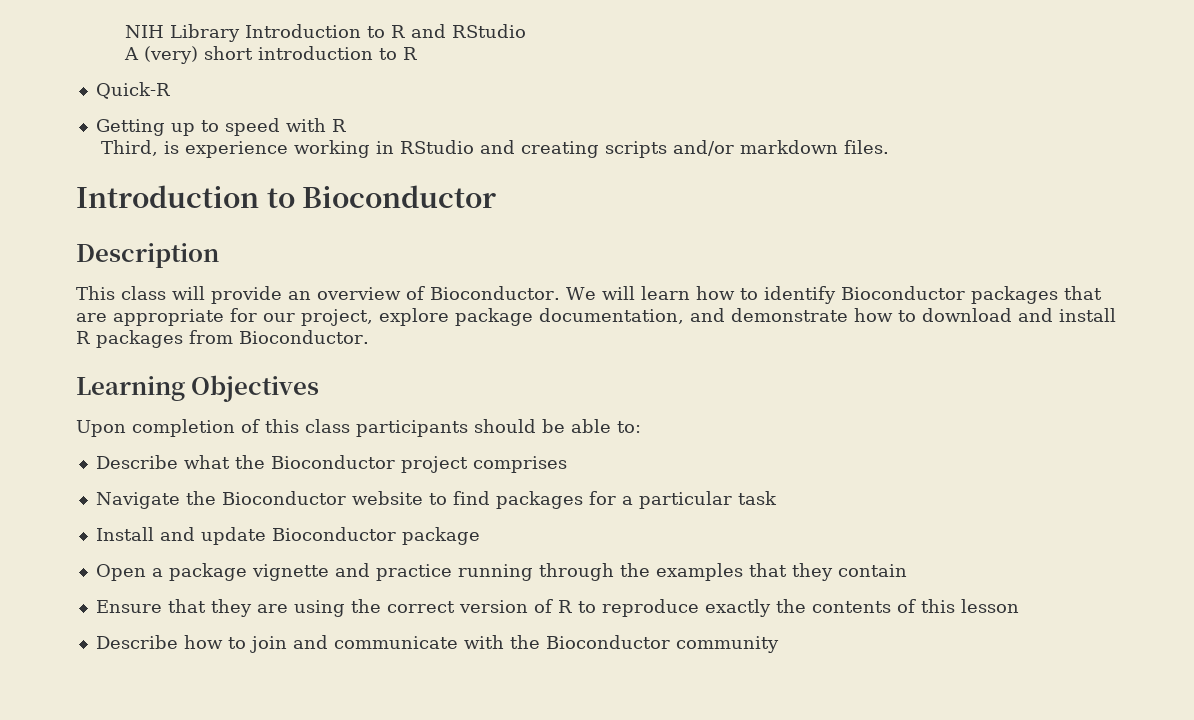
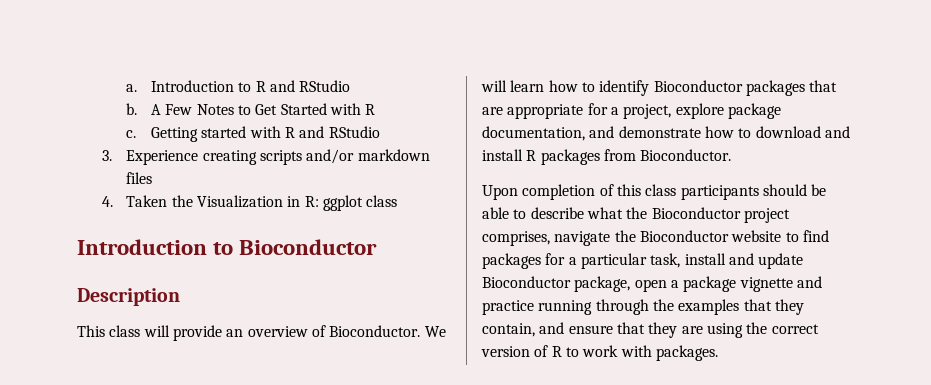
- NIH Library Introduction to R and RStudio
+ a. Introduction to R and RStudio
- A (very) short introduction to R
- Quick-R
- Getting up to speed with R
- Third, is experience working in RStudio and creating scripts and/or markdown files.
+ b. A Few Notes to Get Started with R
+ c. Getting started with R and RStudio
+ 3. Experience creating scripts and/or markdown files
+ 4. Taken the Visualization in R: ggplot class
- We will learn how to identify Bioconductor packages that are appropriate for our project, explore package documentation, and demonstrate how to download and install R packages from Bioconductor.
+ We will learn how to identify Bioconductor packages that are appropriate for a project, explore package documentation, and demonstrate how to download and install R packages from Bioconductor.
- Learning Objectives
- Upon completion of this class participants should be able to:
- Describe what the Bioconductor project comprises
- Navigate the Bioconductor website to find packages for a particular task
- Install and update Bioconductor package
- Open a package vignette and practice running through the examples that they contain
- Ensure that they are using the correct version of R to reproduce exactly the contents of this lesson
- Describe how to join and communicate with the Bioconductor community
+ Upon completion of this class participants should be able to describe what the Bioconductor project comprises, navigate the Bioconductor website to find packages for a particular task, install and update Bioconductor package, open a package vignette and practice running through the examples that they contain, and ensure that they are using the correct version of R to work with packages.

